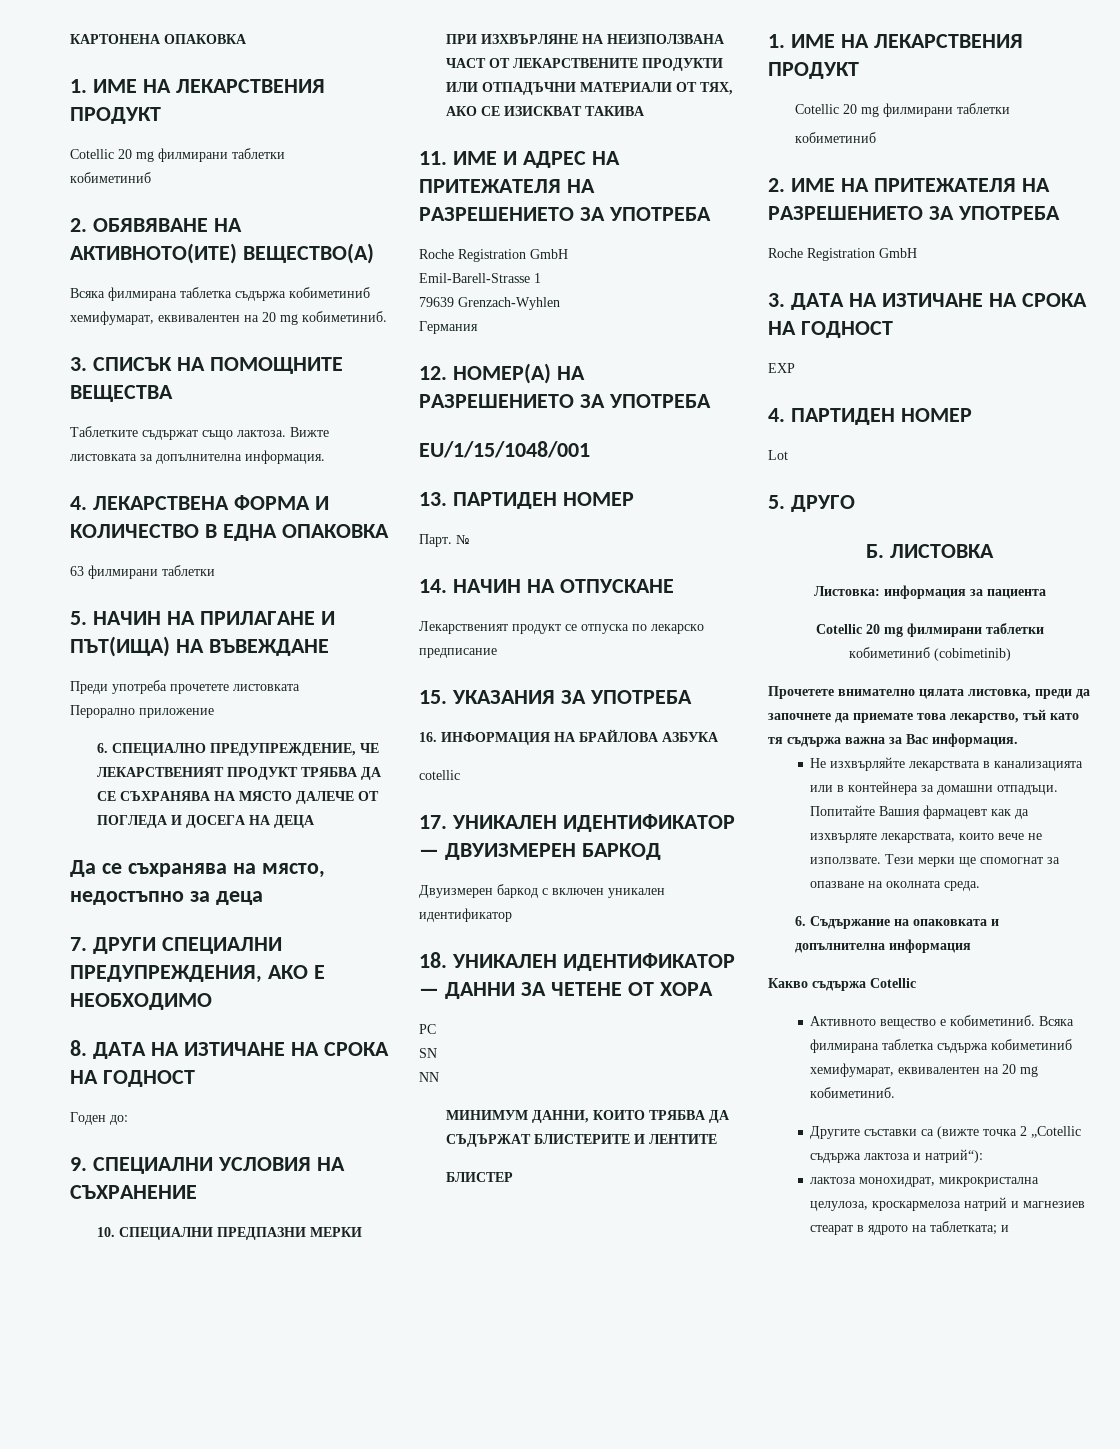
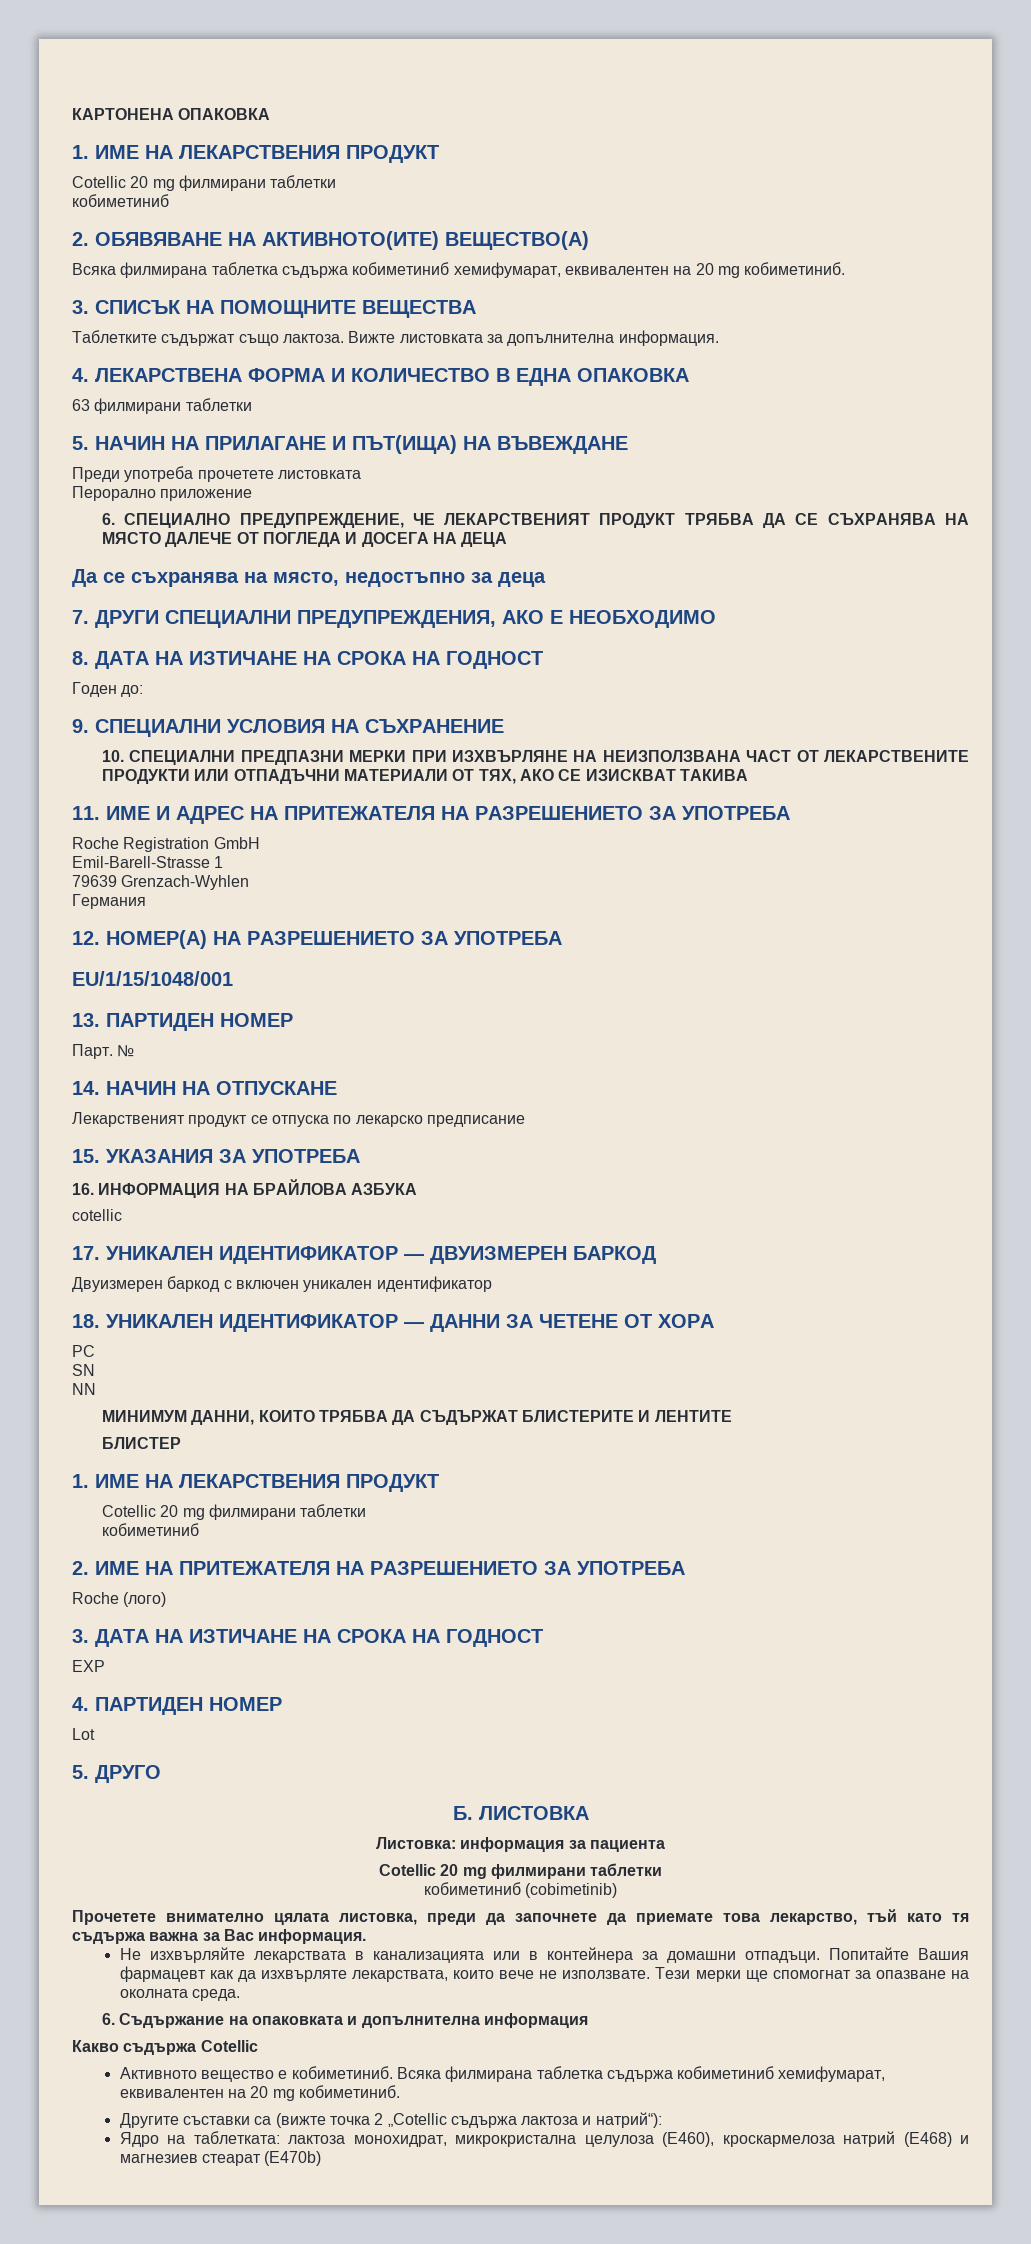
  2. ИМЕ НА ПРИТЕЖАТЕЛЯ НА РАЗРЕШЕНИЕТО ЗА УПОТРЕБА
- Roche Registration GmbH
+ Roche (лого)
- лактоза монохидрат, микрокристална целулоза, кроскармелоза натрий и магнезиев стеарат в ядрото на таблетката; и
+ Ядро на таблетката: лактоза монохидрат, микрокристална целулоза (E460), кроскармелоза натрий (E468) и магнезиев стеарат (E470b)

